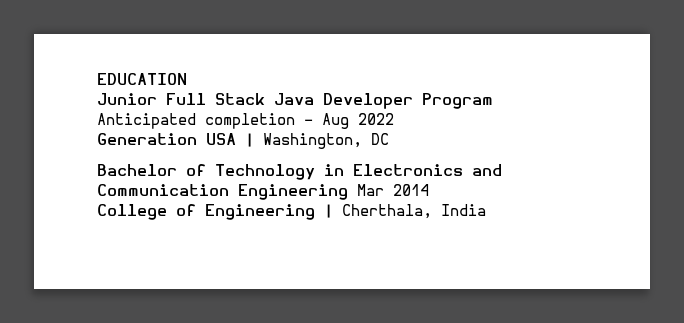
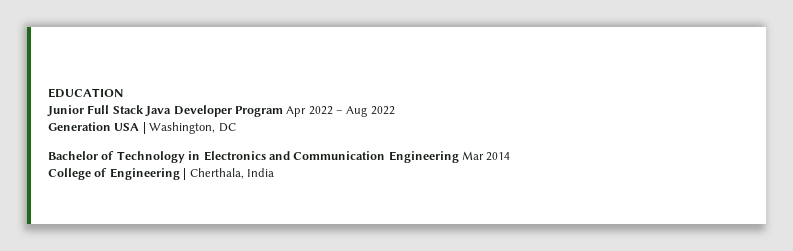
- Junior Full Stack Java Developer Program Anticipated completion – Aug 2022
+ Junior Full Stack Java Developer Program Apr 2022 – Aug 2022

